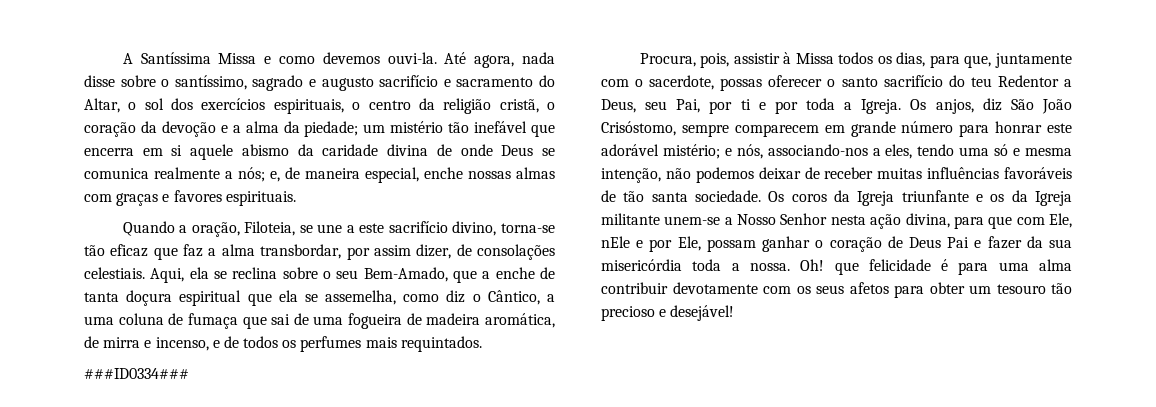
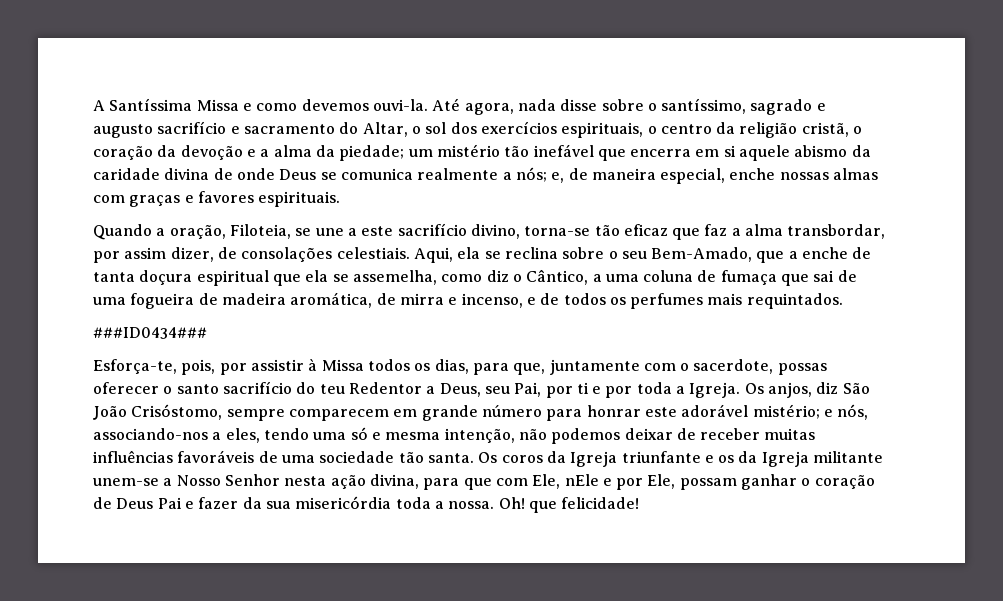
- ###ID0334###
- Procura, pois, assistir à Missa todos os dias, para que, juntamente com o sacerdote, possas oferecer o santo sacrifício do teu Redentor a Deus, seu Pai, por ti e por toda a Igreja.
+ ###ID0434###
+ Esforça-te, pois, por assistir à Missa todos os dias, para que, juntamente com o sacerdote, possas oferecer o santo sacrifício do teu Redentor a Deus, seu Pai, por ti e por toda a Igreja.
- Os anjos, diz São João Crisóstomo, sempre comparecem em grande número para honrar este adorável mistério; e nós, associando-nos a eles, tendo uma só e mesma intenção, não podemos deixar de receber muitas influências favoráveis de tão santa sociedade.
+ Os anjos, diz São João Crisóstomo, sempre comparecem em grande número para honrar este adorável mistério; e nós, associando-nos a eles, tendo uma só e mesma intenção, não podemos deixar de receber muitas influências favoráveis de uma sociedade tão santa.
- Oh! que felicidade é para uma alma contribuir devotamente com os seus afetos para obter um tesouro tão precioso e desejável!
+ Oh! que felicidade!

